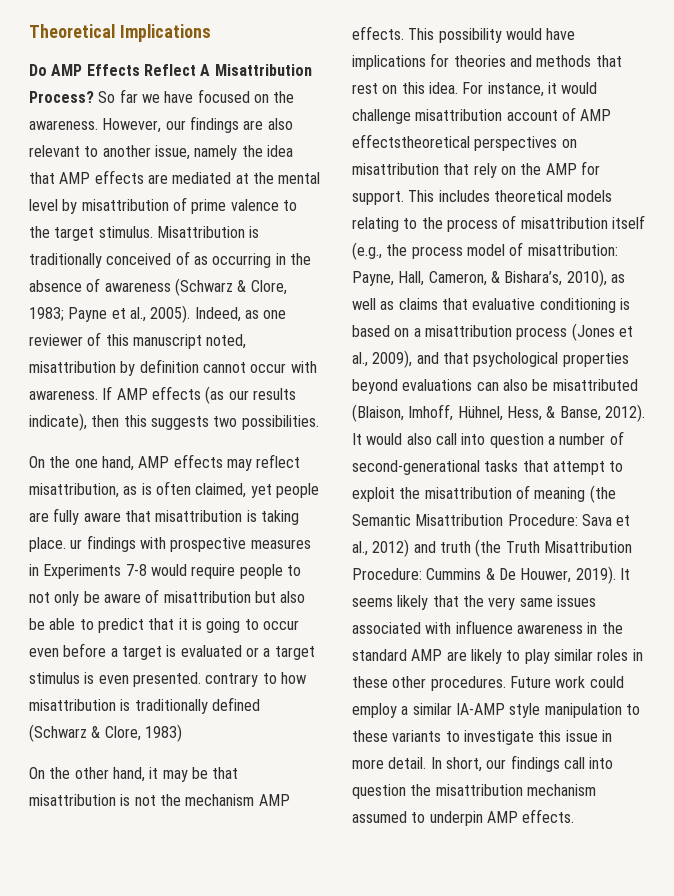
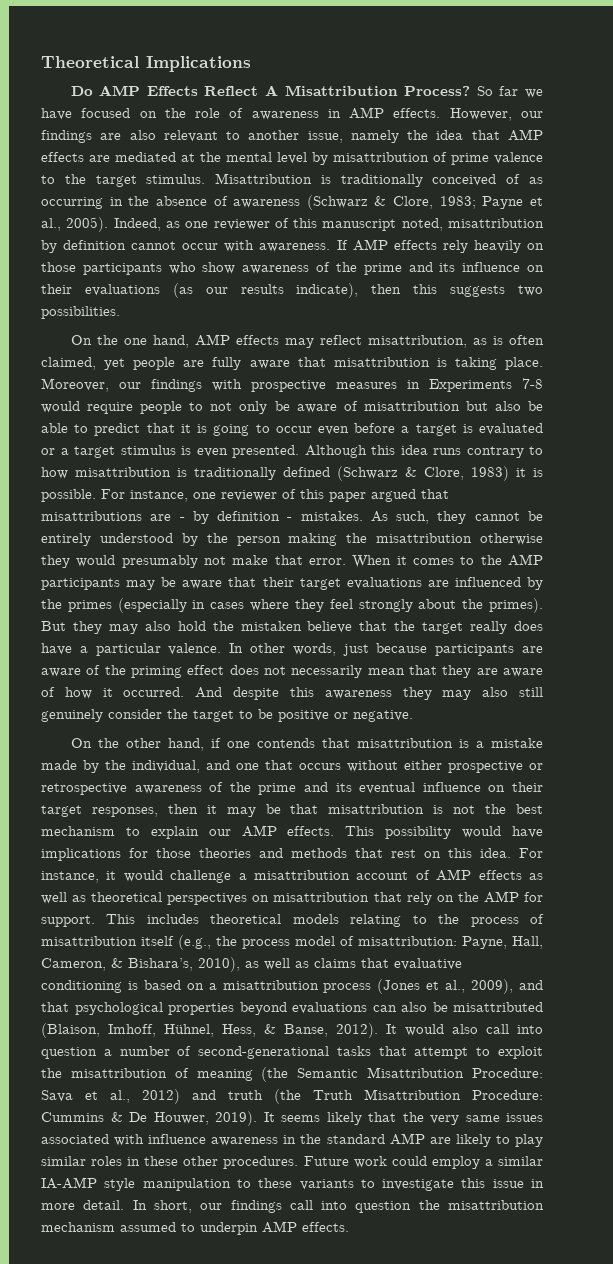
- So far we have focused on the awareness.
+ So far we have focused on the role of awareness in AMP effects.
- If AMP effects (as our results indicate), then this suggests two possibilities.
+ If AMP effects rely heavily on those participants who show awareness of the prime and its influence on their evaluations (as our results indicate), then this suggests two possibilities.
- On the one hand, AMP effects may reflect misattribution, as is often claimed, yet people are fully aware that misattribution is taking place. ur findings with prospective measures in Experiments 7-8 would require people to not only be aware of misattribution but also be able to predict that it is going to occur even before a target is evaluated or a target stimulus is even presented. contrary to how misattribution is traditionally defined (Schwarz & Clore, 1983)
- On the other hand, it may be that misattribution is not the mechanism AMP effects.
+ On the one hand, AMP effects may reflect misattribution, as is often claimed, yet people are fully aware that misattribution is taking place. Moreover, our findings with prospective measures in Experiments 7-8 would require people to not only be aware of misattribution but also be able to predict that it is going to occur even before a target is evaluated or a target stimulus is even presented. Although this idea runs contrary to how misattribution is traditionally defined (Schwarz & Clore, 1983) it is possible. For instance, one reviewer of this paper argued that misattributions are - by definition - mistakes. As such, they cannot be entirely understood by the person making the misattribution otherwise they would presumably not make that error. When it comes to the AMP participants may be aware that their target evaluations are influenced by the primes (especially in cases where they feel strongly about the primes). But they may also hold the mistaken believe that the target really does have a particular valence. In other words, just because participants are aware of the priming effect does not necessarily mean that they are aware of how it occurred. And despite this awareness they may also still genuinely consider the target to be positive or negative.
+ On the other hand, if one contends that misattribution is a mistake made by the individual, and one that occurs without either prospective or retrospective awareness of the prime and its eventual influence on their target responses, then it may be that misattribution is not the best mechanism to explain our AMP effects.
- This possibility would have implications for theories and methods that rest on this idea.
+ This possibility would have implications for those theories and methods that rest on this idea.
- For instance, it would challenge misattribution account of AMP effectstheoretical perspectives on misattribution that rely on the AMP for support.
+ For instance, it would challenge a misattribution account of AMP effects as well as theoretical perspectives on misattribution that rely on the AMP for support.

